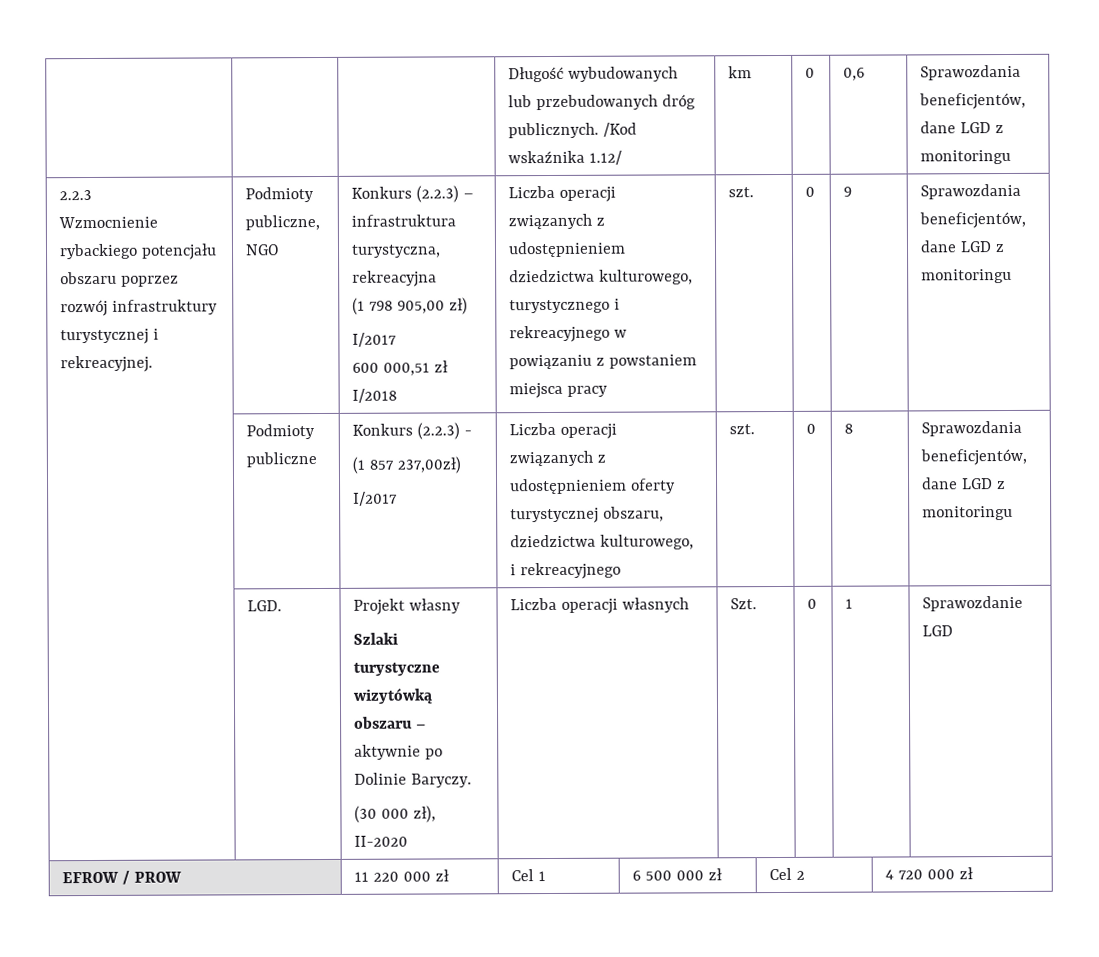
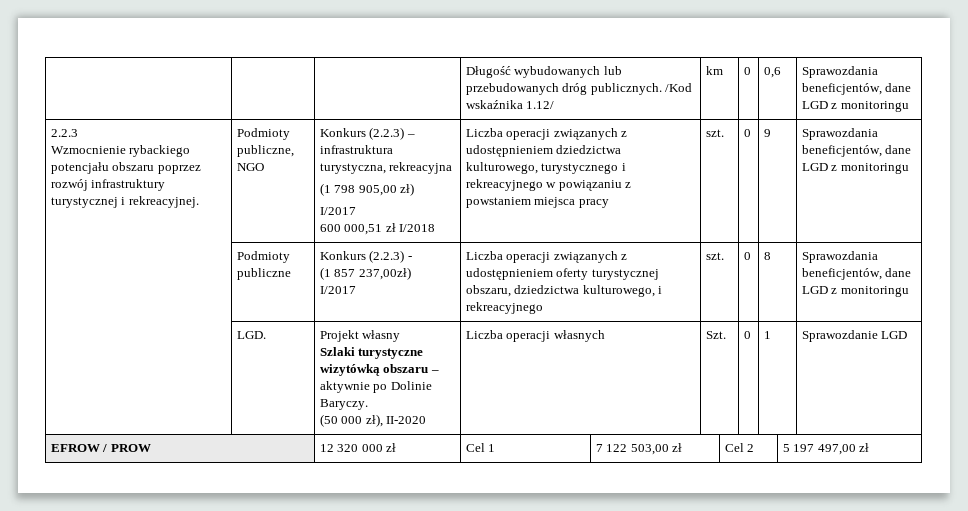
  | LGD. | Projekt własny
  Szlaki turystyczne wizytówką obszaru – aktywnie po Dolinie Baryczy.
- (30 000 zł), II-2020 | Liczba operacji własnych | Szt. | 0 | 1 | Sprawozdanie LGD
+ (50 000 zł), II-2020 | Liczba operacji własnych | Szt. | 0 | 1 | Sprawozdanie LGD
- EFROW / PROW | 11 220 000 zł | Cel 1 | 6 500 000 zł | Cel 2 | 4 720 000 zł
+ EFROW / PROW | 12 320 000 zł | Cel 1 | 7 122 503,00 zł | Cel 2 | 5 197 497,00 zł

